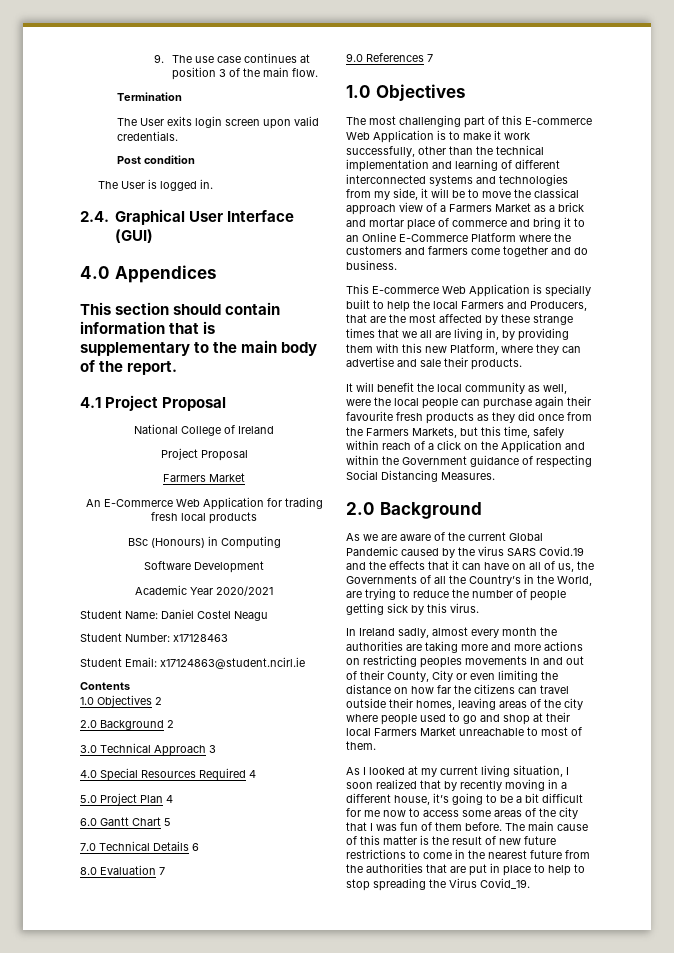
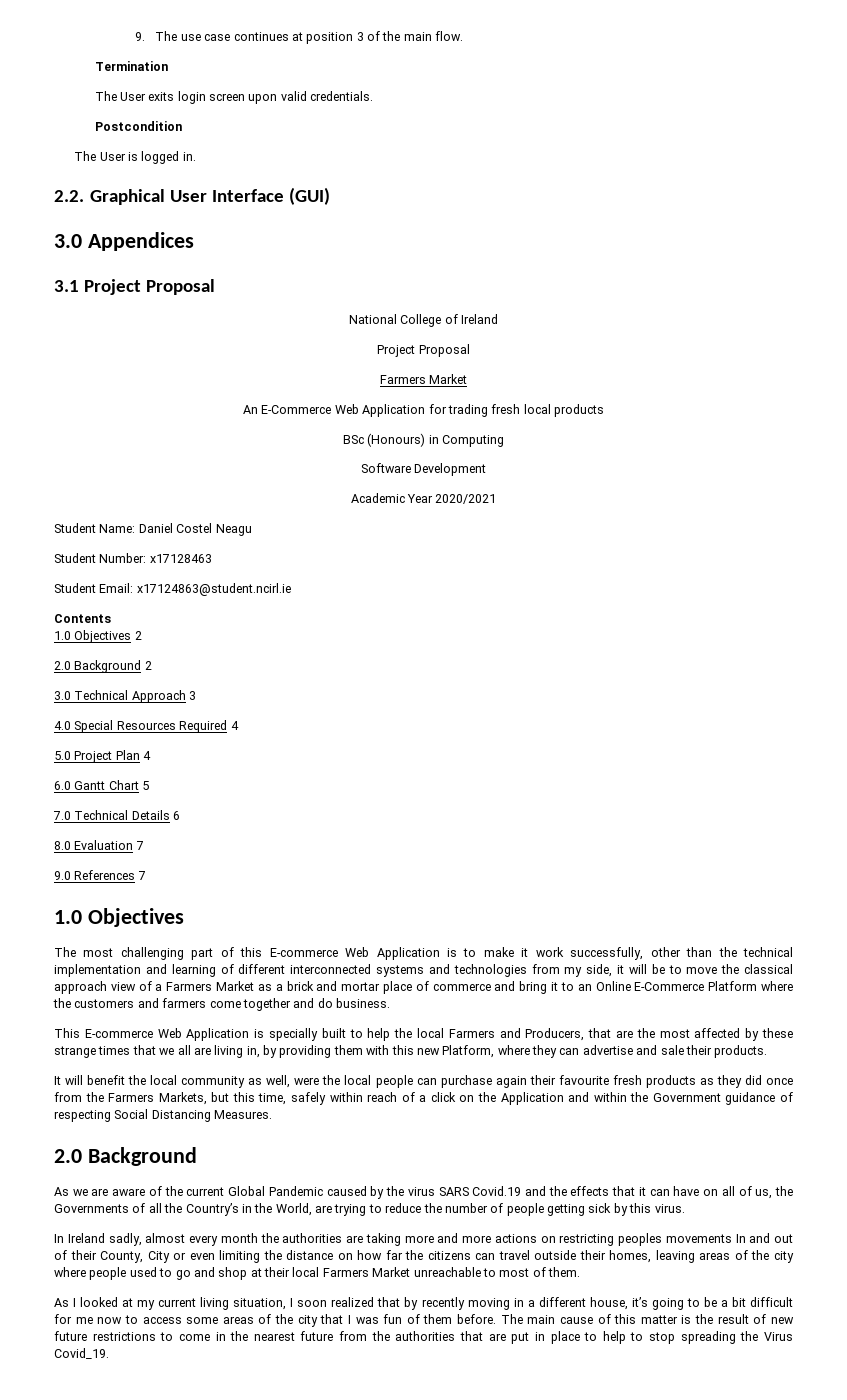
- Post condition
+ Postcondition
- 2.4. Graphical User Interface (GUI)
+ 2.2. Graphical User Interface (GUI)
- 4.0 Appendices
+ 3.0 Appendices
- This section should contain information that is supplementary to the main body of the report.
- 4.1 Project Proposal
+ 3.1 Project Proposal

